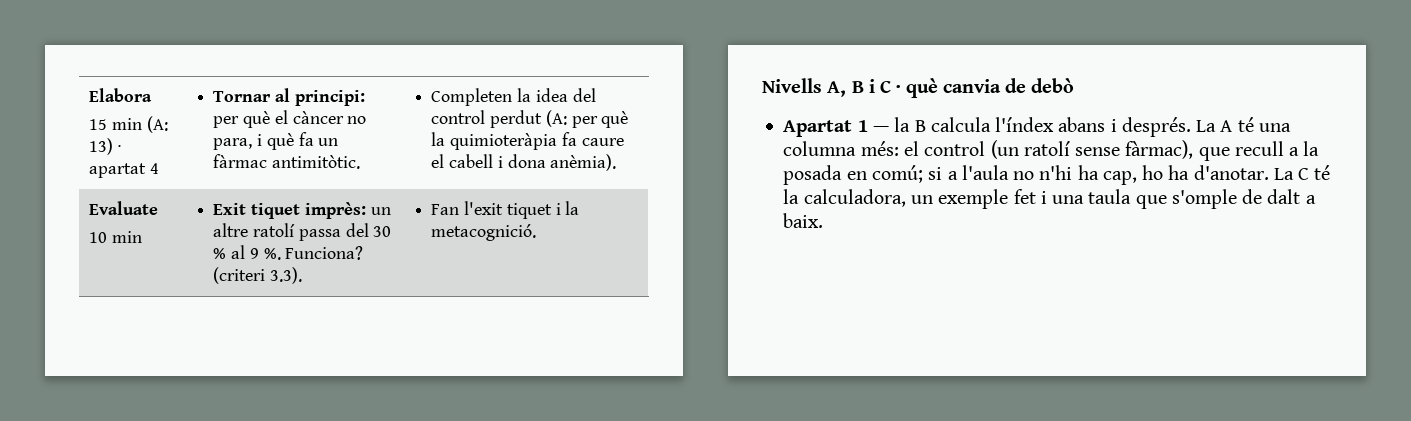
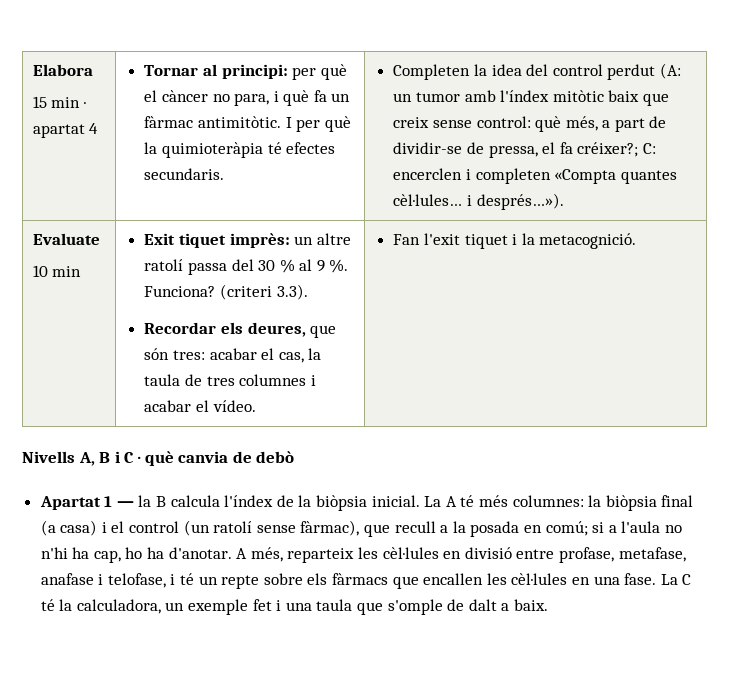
- 15 min (A: 13) · apartat 4
+ 15 min · apartat 4
+ I per què la quimioteràpia té efectes secundaris.
- Completen la idea del control perdut (A: per què la quimioteràpia fa caure el cabell i dona anèmia).
+ Completen la idea del control perdut (A: un tumor amb l'índex mitòtic baix que creix sense control: què més, a part de dividir-se de pressa, el fa créixer?; C: encerclen i completen «Compta quantes cèl·lules… i després…»).
+ Recordar els deures, que són tres: acabar el cas, la taula de tres columnes i acabar el vídeo.
- Apartat 1 — la B calcula l'índex abans i després. La A té una columna més: el control (un ratolí sense fàrmac), que recull a la posada en comú; si a l'aula no n'hi ha cap, ho ha d'anotar.
+ Apartat 1 — la B calcula l'índex de la biòpsia inicial. La A té més columnes: la biòpsia final (a casa) i el control (un ratolí sense fàrmac), que recull a la posada en comú; si a l'aula no n'hi ha cap, ho ha d'anotar.
+ A més, reparteix les cèl·lules en divisió entre profase, metafase, anafase i telofase, i té un repte sobre els fàrmacs que encallen les cèl·lules en una fase.

